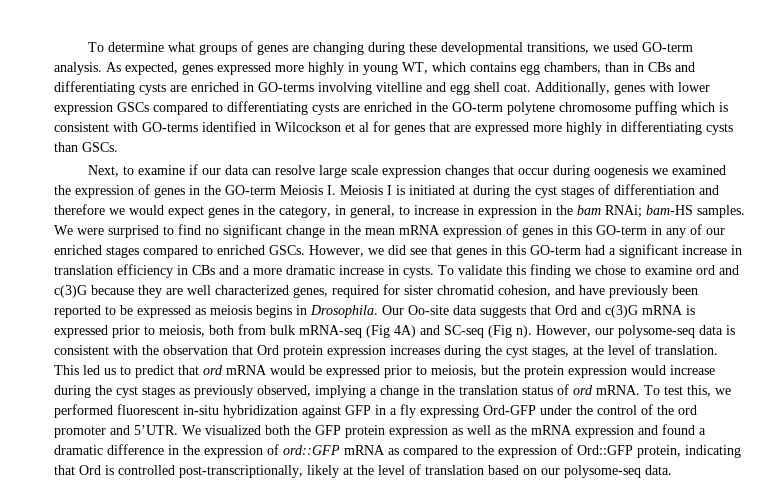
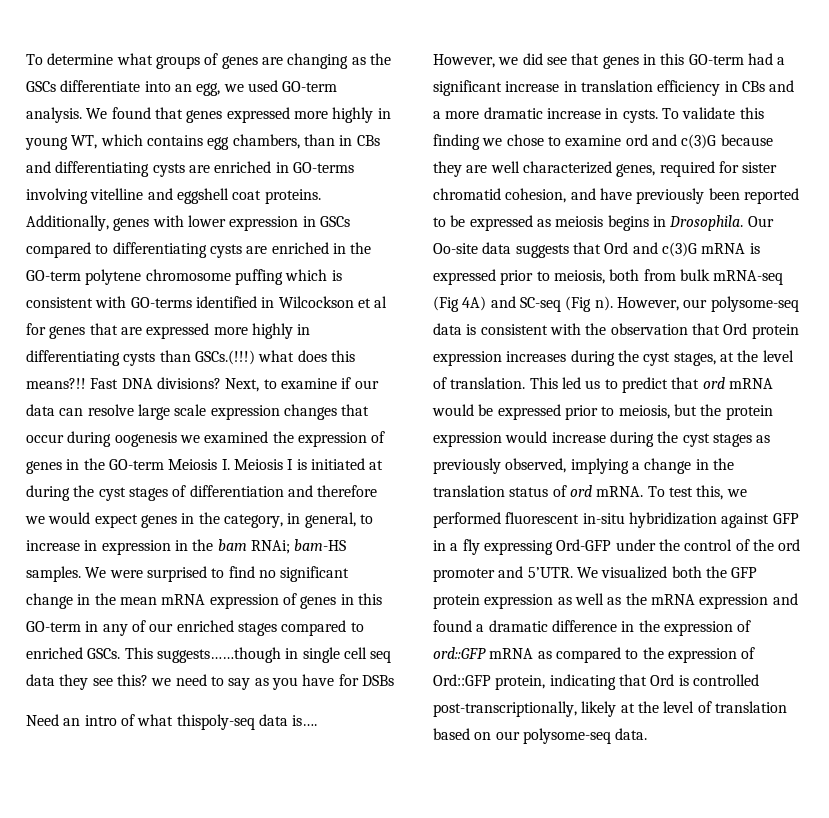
- To determine what groups of genes are changing during these developmental transitions, we used GO-term analysis.
+ To determine what groups of genes are changing as the GSCs differentiate into an egg, we used GO-term analysis.
- As expected, genes expressed more highly in young WT, which contains egg chambers, than in CBs and differentiating cysts are enriched in GO-terms involving vitelline and egg shell coat.
+ We found that genes expressed more highly in young WT, which contains egg chambers, than in CBs and differentiating cysts are enriched in GO-terms involving vitelline and eggshell coat proteins.
- Additionally, genes with lower expression GSCs compared to differentiating cysts are enriched in the GO-term polytene chromosome puffing which is consistent with GO-terms identified in Wilcockson et al for genes that are expressed more highly in differentiating cysts than GSCs.
- Next, to examine if our data can resolve large scale expression changes that occur during oogenesis we examined the expression of genes in the GO-term Meiosis I. Meiosis I is initiated at during the cyst stages of differentiation and therefore we would expect genes in the category, in general, to increase in expression in the bam RNAi;
+ Additionally, genes with lower expression in GSCs compared to differentiating cysts are enriched in the GO-term polytene chromosome puffing which is consistent with GO-terms identified in Wilcockson et al for genes that are expressed more highly in differentiating cysts than GSCs.(!!!) what does this means?!! Fast DNA divisions? Next, to examine if our data can resolve large scale expression changes that occur during oogenesis we examined the expression of genes in the GO-term Meiosis I. Meiosis I is initiated at during the cyst stages of differentiation and therefore we would expect genes in the category, in general, to increase in expression in the bam RNAi;
- We were surprised to find no significant change in the mean mRNA expression of genes in this GO-term in any of our enriched stages compared to enriched GSCs. However, we did see that genes in this GO-term had a significant increase in translation efficiency in CBs and a more dramatic increase in cysts.
+ We were surprised to find no significant change in the mean mRNA expression of genes in this GO-term in any of our enriched stages compared to enriched GSCs. This suggests……though in single cell seq data they see this? we need to say as you have for DSBs
+ Need an intro of what thispoly-seq data is….
+ However, we did see that genes in this GO-term had a significant increase in translation efficiency in CBs and a more dramatic increase in cysts.

